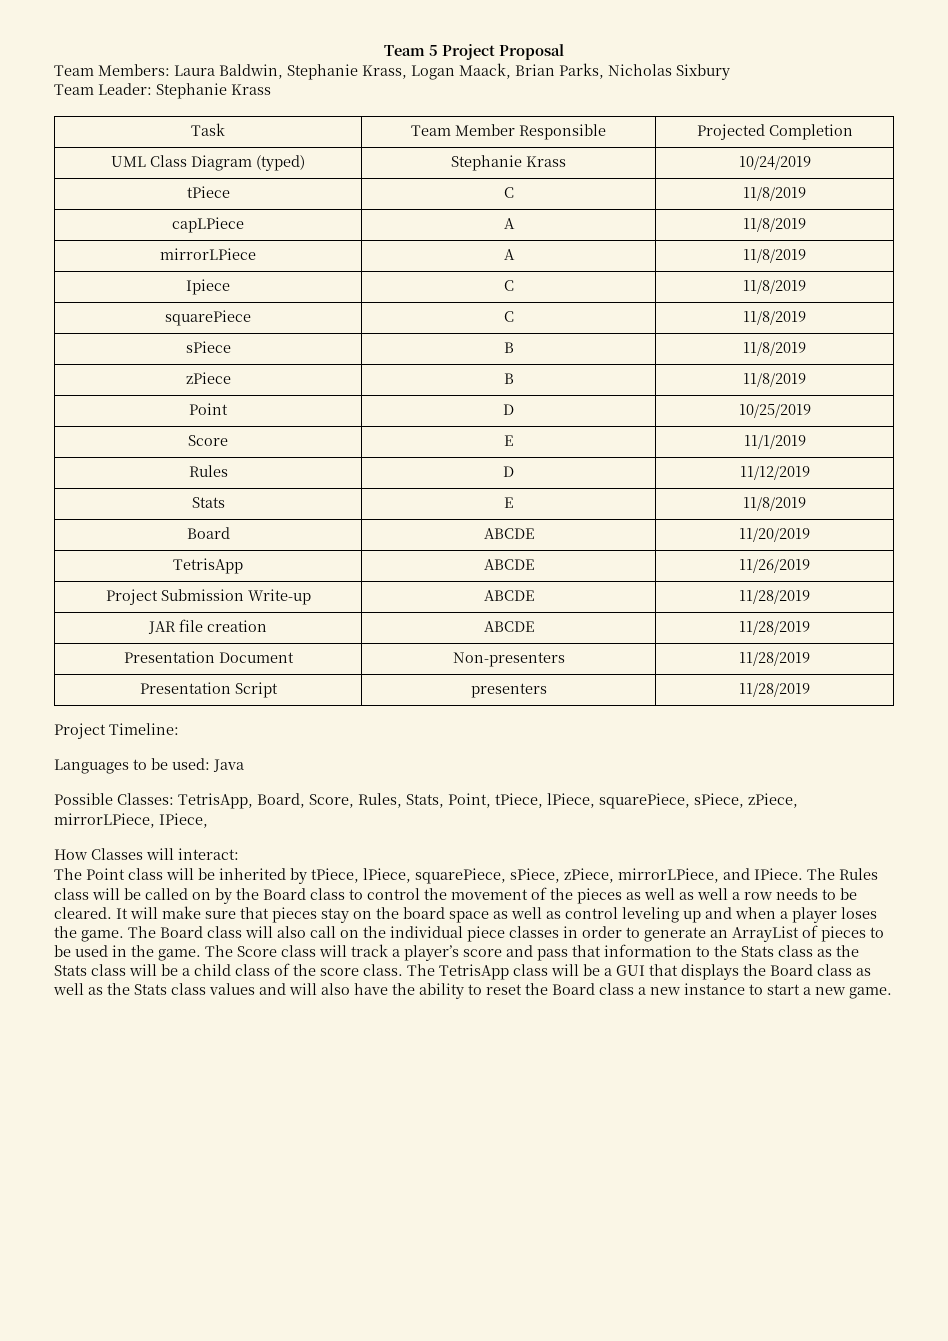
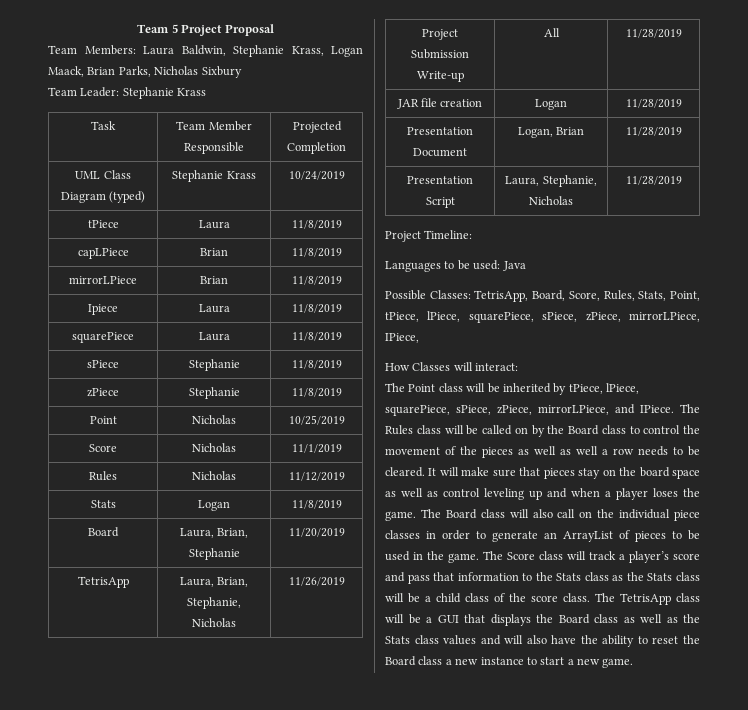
- tPiece | C | 11/8/2019
+ tPiece | Laura | 11/8/2019
- capLPiece | A | 11/8/2019
+ capLPiece | Brian | 11/8/2019
- mirrorLPiece | A | 11/8/2019
+ mirrorLPiece | Brian | 11/8/2019
- Ipiece | C | 11/8/2019
+ Ipiece | Laura | 11/8/2019
- squarePiece | C | 11/8/2019
+ squarePiece | Laura | 11/8/2019
- sPiece | B | 11/8/2019
+ sPiece | Stephanie | 11/8/2019
- zPiece | B | 11/8/2019
+ zPiece | Stephanie | 11/8/2019
- Point | D | 10/25/2019
+ Point | Nicholas | 10/25/2019
- Score | E | 11/1/2019
+ Score | Nicholas | 11/1/2019
- Rules | D | 11/12/2019
+ Rules | Nicholas | 11/12/2019
- Stats | E | 11/8/2019
+ Stats | Logan | 11/8/2019
- Board | ABCDE | 11/20/2019
+ Board | Laura, Brian, Stephanie | 11/20/2019
- TetrisApp | ABCDE | 11/26/2019
+ TetrisApp | Laura, Brian, Stephanie, Nicholas | 11/26/2019
- Project Submission Write-up | ABCDE | 11/28/2019
+ Project Submission Write-up | All | 11/28/2019
- JAR file creation | ABCDE | 11/28/2019
+ JAR file creation | Logan | 11/28/2019
- Presentation Document | Non-presenters | 11/28/2019
+ Presentation Document | Logan, Brian | 11/28/2019
- Presentation Script | presenters | 11/28/2019
+ Presentation Script | Laura, Stephanie, Nicholas | 11/28/2019

